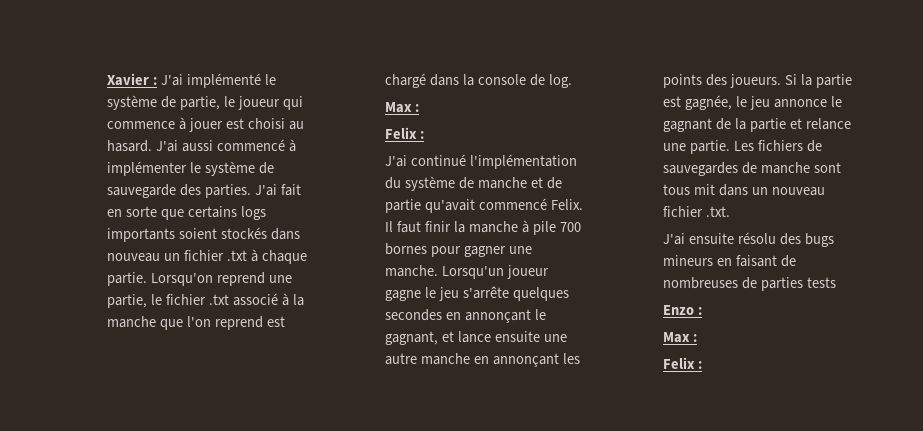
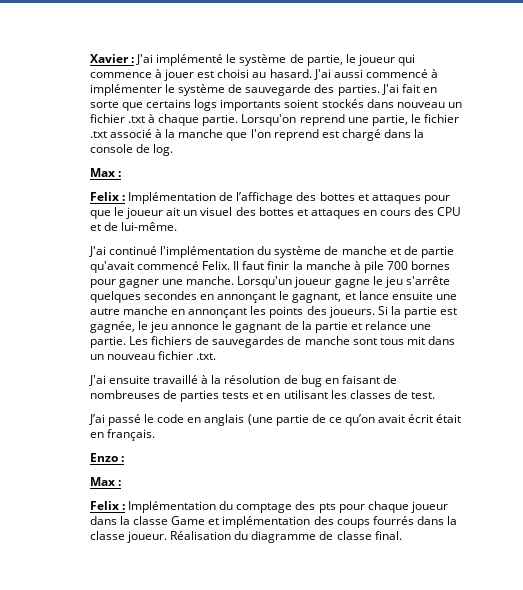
  Lorsqu'on reprend une partie, le fichier .txt associé à la manche que l'on reprend est chargé dans la console de log.
  Max :
- Felix :
+ Felix : Implémentation de l’affichage des bottes et attaques pour que le joueur ait un visuel des bottes et attaques en cours des CPU et de lui-même.
- J'ai ensuite résolu des bugs mineurs en faisant de nombreuses de parties tests
+ J'ai ensuite travaillé à la résolution de bug en faisant de nombreuses de parties tests et en utilisant les classes de test.
+ J’ai passé le code en anglais (une partie de ce qu’on avait écrit était en français.
  Enzo :
  Max :
- Felix :
+ Felix : Implémentation du comptage des pts pour chaque joueur dans la classe Game et implémentation des coups fourrés dans la classe joueur. Réalisation du diagramme de classe final.

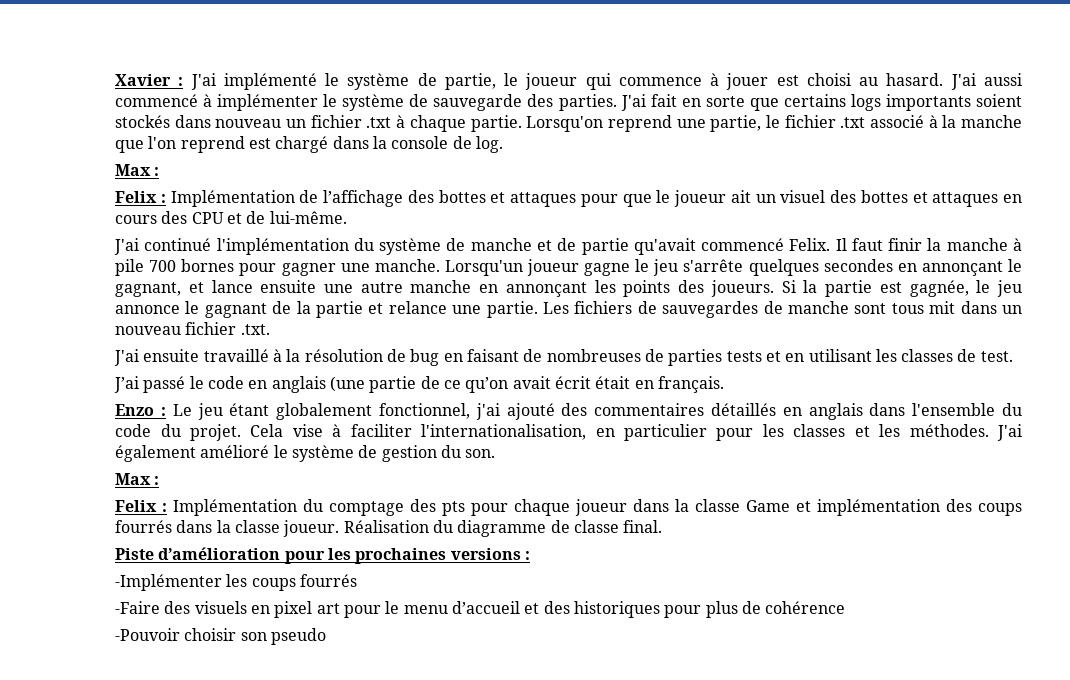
- Enzo :
+ Enzo : Le jeu étant globalement fonctionnel, j'ai ajouté des commentaires détaillés en anglais dans l'ensemble du code du projet. Cela vise à faciliter l'internationalisation, en particulier pour les classes et les méthodes. J'ai également amélioré le système de gestion du son.
+ Piste d’amélioration pour les prochaines versions :
+ -Implémenter les coups fourrés
+ -Faire des visuels en pixel art pour le menu d’accueil et des historiques pour plus de cohérence
+ -Pouvoir choisir son pseudo

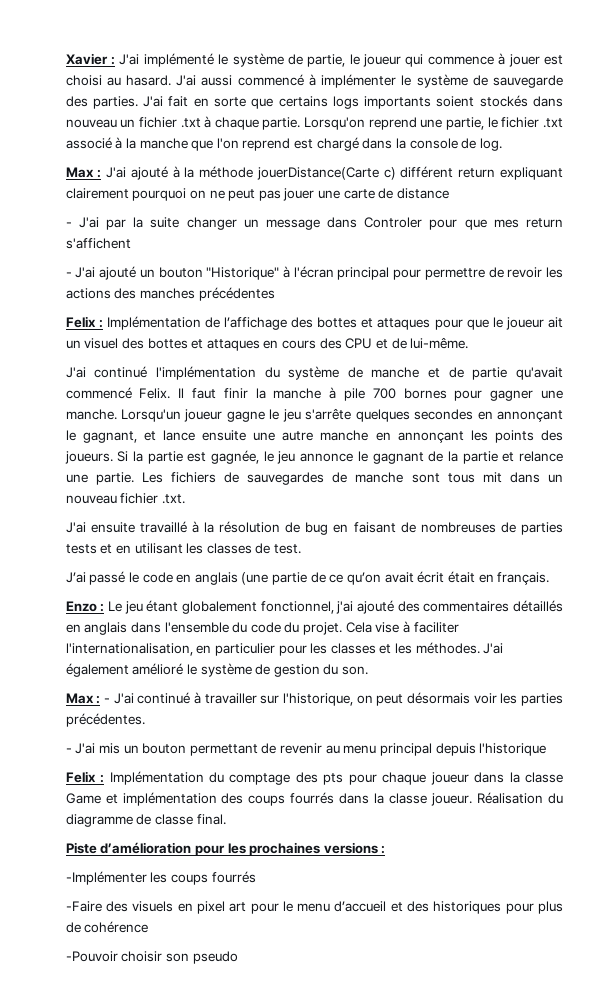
  Lorsqu'on reprend une partie, le fichier .txt associé à la manche que l'on reprend est chargé dans la console de log.
- Max :
+ Max : J'ai ajouté à la méthode jouerDistance(Carte c) différent return expliquant clairement pourquoi on ne peut pas jouer une carte de distance
+ - J'ai par la suite changer un message dans Controler pour que mes return s'affichent
+ - J'ai ajouté un bouton "Historique" à l'écran principal pour permettre de revoir les actions des manches précédentes
  J'ai également amélioré le système de gestion du son.
- Max :
+ Max : - J'ai continué à travailler sur l'historique, on peut désormais voir les parties précédentes.
+ - J'ai mis un bouton permettant de revenir au menu principal depuis l'historique

